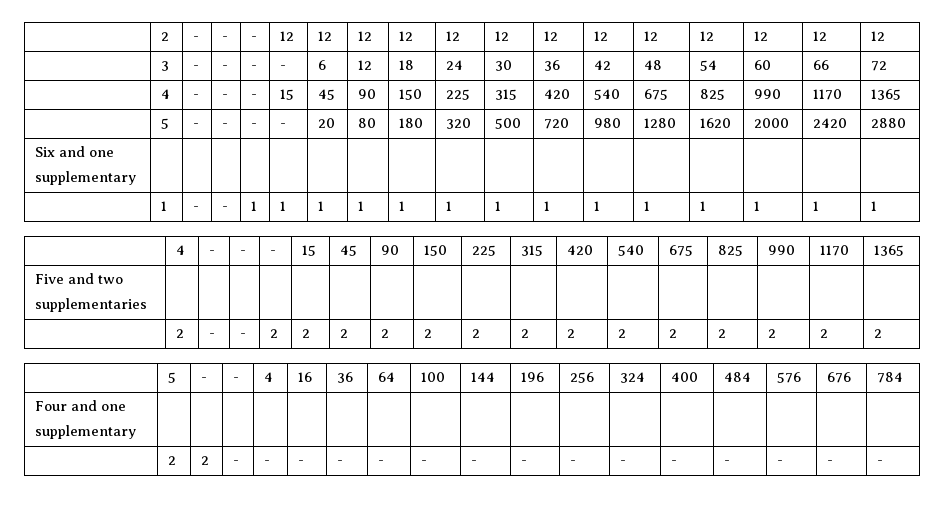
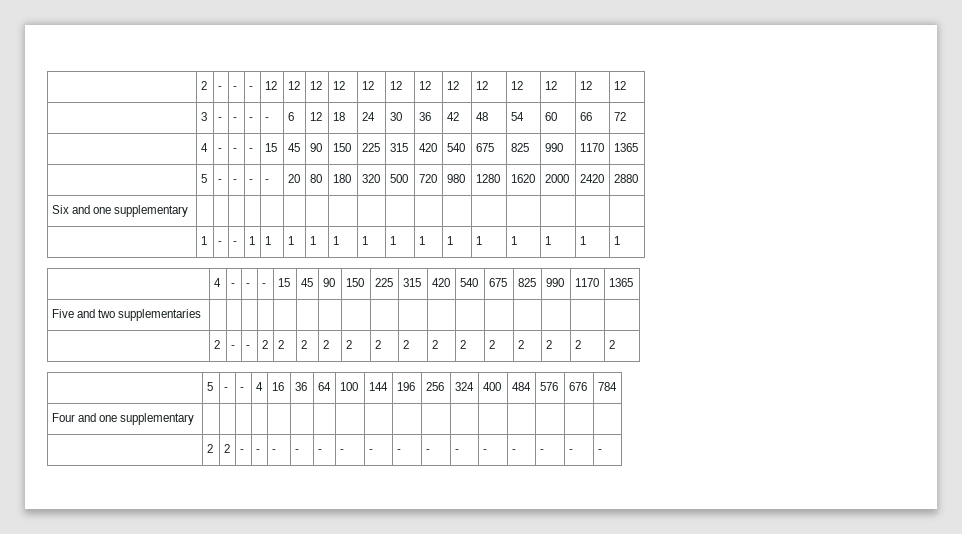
- Six and one
- supplementary | | | | | | | | | | | | | | | | |
+ Six and one supplementary | | | | | | | | | | | | | | | | |
- Five and two
- supplementaries | | | | | | | | | | | | | | | | |
+ Five and two supplementaries | | | | | | | | | | | | | | | | |
- Four and one
- supplementary | | | | | | | | | | | | | | | | |
+ Four and one supplementary | | | | | | | | | | | | | | | | |

